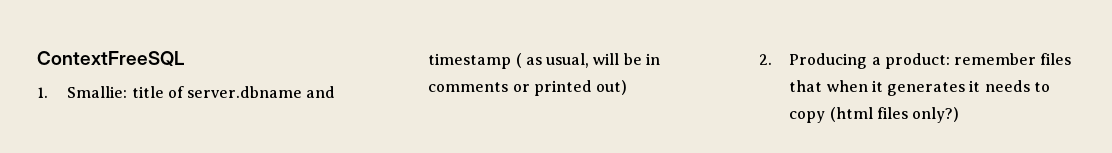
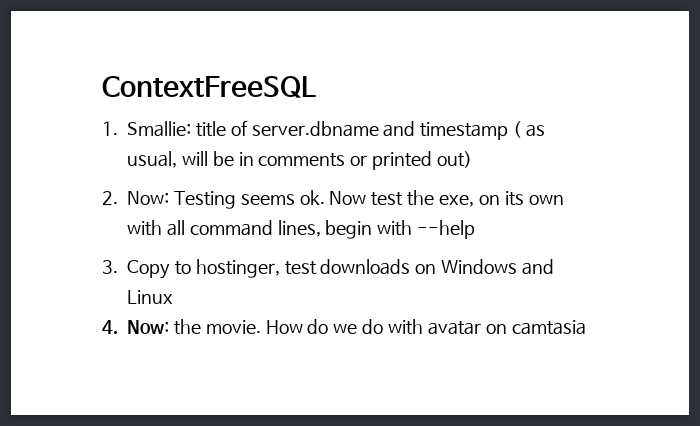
- 2. Producing a product: remember files that when it generates it needs to copy (html files only?)
+ 2. Now: Testing seems ok. Now test the exe, on its own with all command lines, begin with --help
+ 3. Copy to hostinger, test downloads on Windows and Linux
+ 4. Now: the movie. How do we do with avatar on camtasia

